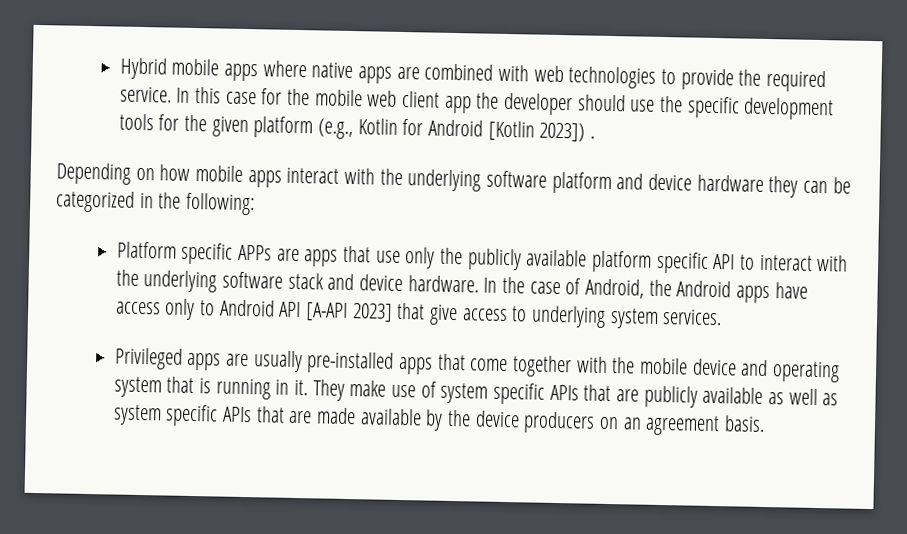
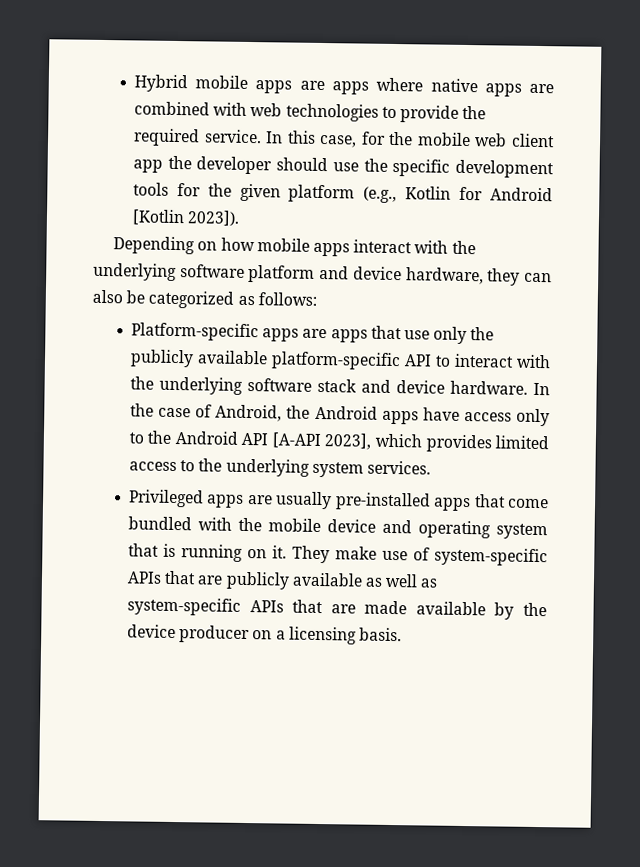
- Hybrid mobile apps where native apps are combined with web technologies to provide the required service.
+ Hybrid mobile apps are apps where native apps are combined with web technologies to provide the required service.
- In this case for the mobile web client app the developer should use the specific development tools for the given platform (e.g., Kotlin for Android [Kotlin 2023]) .
+ In this case, for the mobile web client app the developer should use the specific development tools for the given platform (e.g., Kotlin for Android [Kotlin 2023]).
- Depending on how mobile apps interact with the underlying software platform and device hardware they can be categorized in the following:
- Platform specific APPs are apps that use only the publicly available platform specific API to interact with the underlying software stack and device hardware.
+ Depending on how mobile apps interact with the underlying software platform and device hardware, they can also be categorized as follows:
+ Platform-specific apps are apps that use only the publicly available platform-specific API to interact with the underlying software stack and device hardware.
- In the case of Android, the Android apps have access only to Android API [A-API 2023] that give access to underlying system services.
+ In the case of Android, the Android apps have access only to the Android API [A-API 2023], which provides limited access to the underlying system services.
- Privileged apps are usually pre-installed apps that come together with the mobile device and operating system that is running in it.
+ Privileged apps are usually pre-installed apps that come bundled with the mobile device and operating system that is running on it.
- They make use of system specific APIs that are publicly available as well as system specific APIs that are made available by the device producers on an agreement basis.
+ They make use of system-specific APIs that are publicly available as well as system-specific APIs that are made available by the device producer on a licensing basis.

